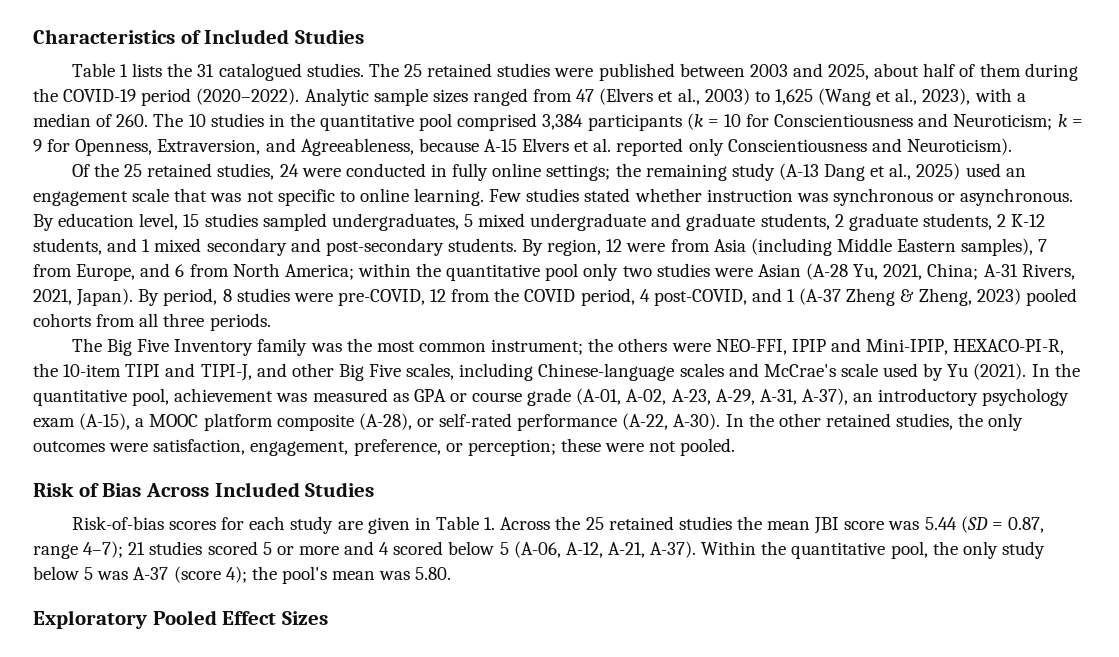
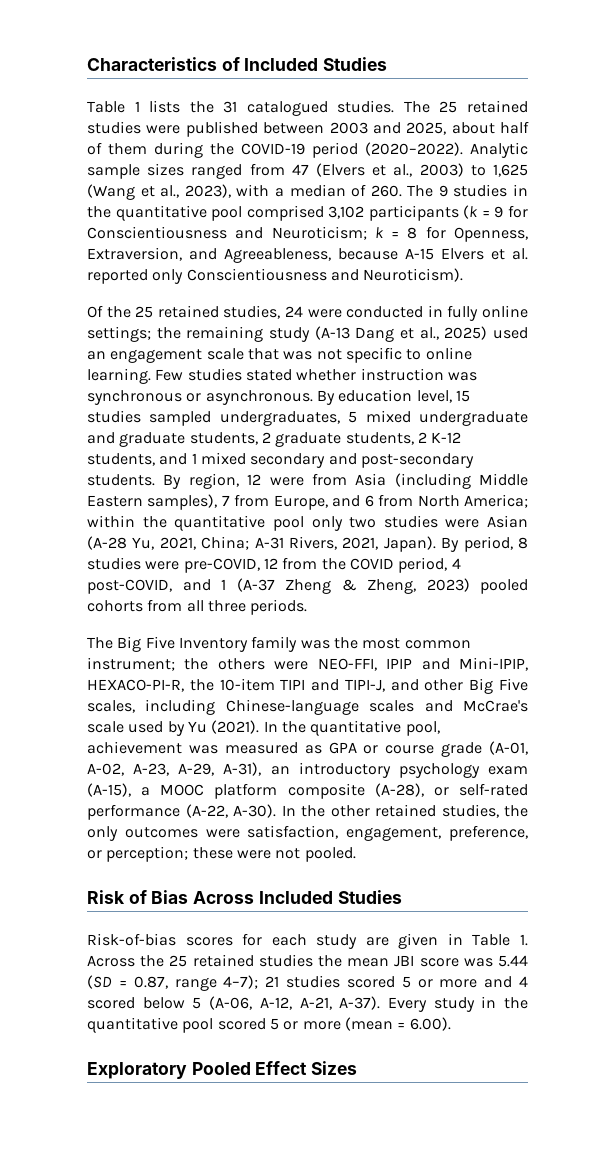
- Analytic sample sizes ranged from 47 (Elvers et al., 2003) to 1,625 (Wang et al., 2023), with a median of 260. The 10 studies in the quantitative pool comprised 3,384 participants (k = 10 for Conscientiousness and Neuroticism; k = 9 for Openness, Extraversion, and Agreeableness, because A-15 Elvers et al. reported only Conscientiousness and Neuroticism).
+ Analytic sample sizes ranged from 47 (Elvers et al., 2003) to 1,625 (Wang et al., 2023), with a median of 260. The 9 studies in the quantitative pool comprised 3,102 participants (k = 9 for Conscientiousness and Neuroticism; k = 8 for Openness, Extraversion, and Agreeableness, because A-15 Elvers et al. reported only Conscientiousness and Neuroticism).
- In the quantitative pool, achievement was measured as GPA or course grade (A-01, A-02, A-23, A-29, A-31, A-37), an introductory psychology exam (A-15), a MOOC platform composite (A-28), or self-rated performance (A-22, A-30).
+ In the quantitative pool, achievement was measured as GPA or course grade (A-01, A-02, A-23, A-29, A-31), an introductory psychology exam (A-15), a MOOC platform composite (A-28), or self-rated performance (A-22, A-30).
- Within the quantitative pool, the only study below 5 was A-37 (score 4); the pool's mean was 5.80.
+ Every study in the quantitative pool scored 5 or more (mean = 6.00).

